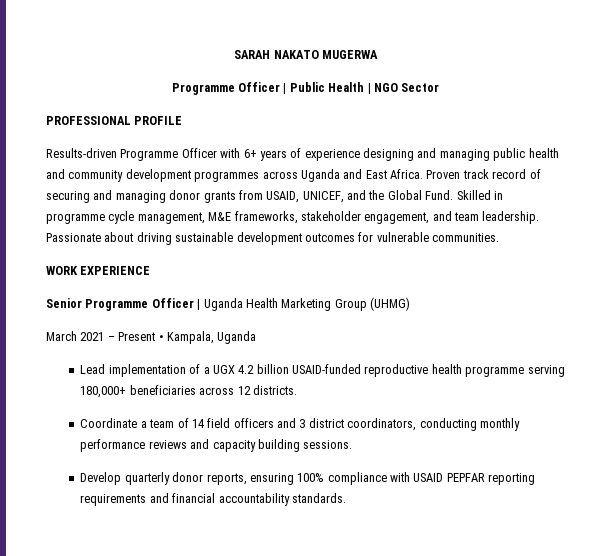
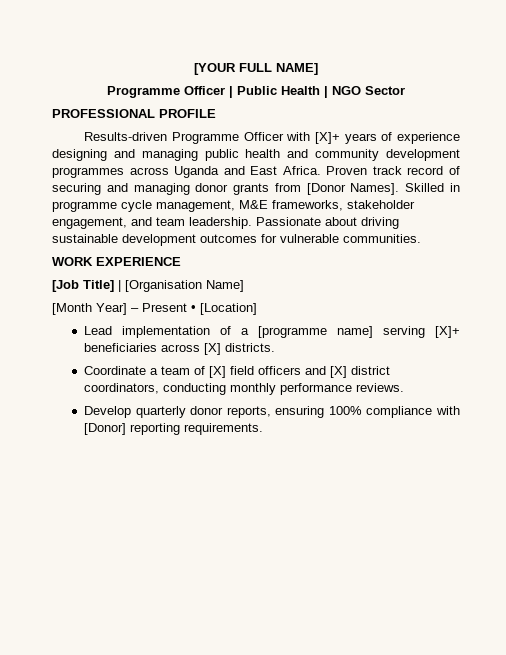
- SARAH NAKATO MUGERWA
+ [YOUR FULL NAME]
- Results-driven Programme Officer with 6+ years of experience designing and managing public health and community development programmes across Uganda and East Africa.
+ Results-driven Programme Officer with [X]+ years of experience designing and managing public health and community development programmes across Uganda and East Africa.
- Proven track record of securing and managing donor grants from USAID, UNICEF, and the Global Fund.
+ Proven track record of securing and managing donor grants from [Donor Names].
- Senior Programme Officer | Uganda Health Marketing Group (UHMG)
- March 2021 – Present • Kampala, Uganda
+ [Job Title] | [Organisation Name]
+ [Month Year] – Present • [Location]
- Lead implementation of a UGX 4.2 billion USAID-funded reproductive health programme serving 180,000+ beneficiaries across 12 districts.
+ Lead implementation of a [programme name] serving [X]+ beneficiaries across [X] districts.
- Coordinate a team of 14 field officers and 3 district coordinators, conducting monthly performance reviews and capacity building sessions.
+ Coordinate a team of [X] field officers and [X] district coordinators, conducting monthly performance reviews.
- Develop quarterly donor reports, ensuring 100% compliance with USAID PEPFAR reporting requirements and financial accountability standards.
+ Develop quarterly donor reports, ensuring 100% compliance with [Donor] reporting requirements.

